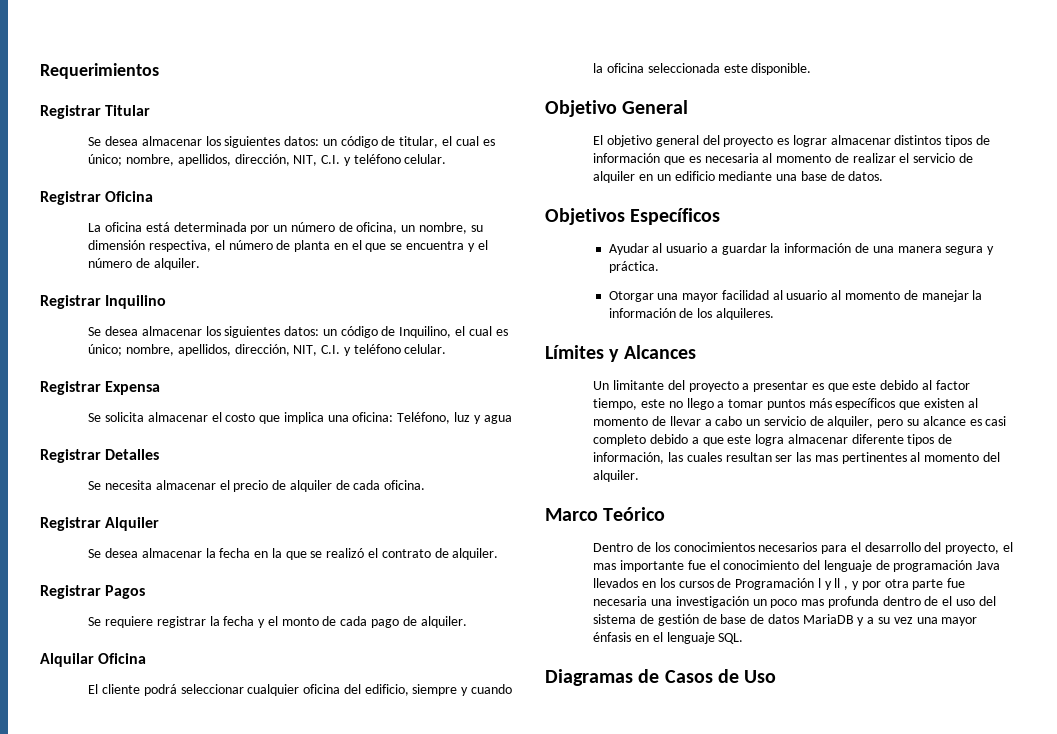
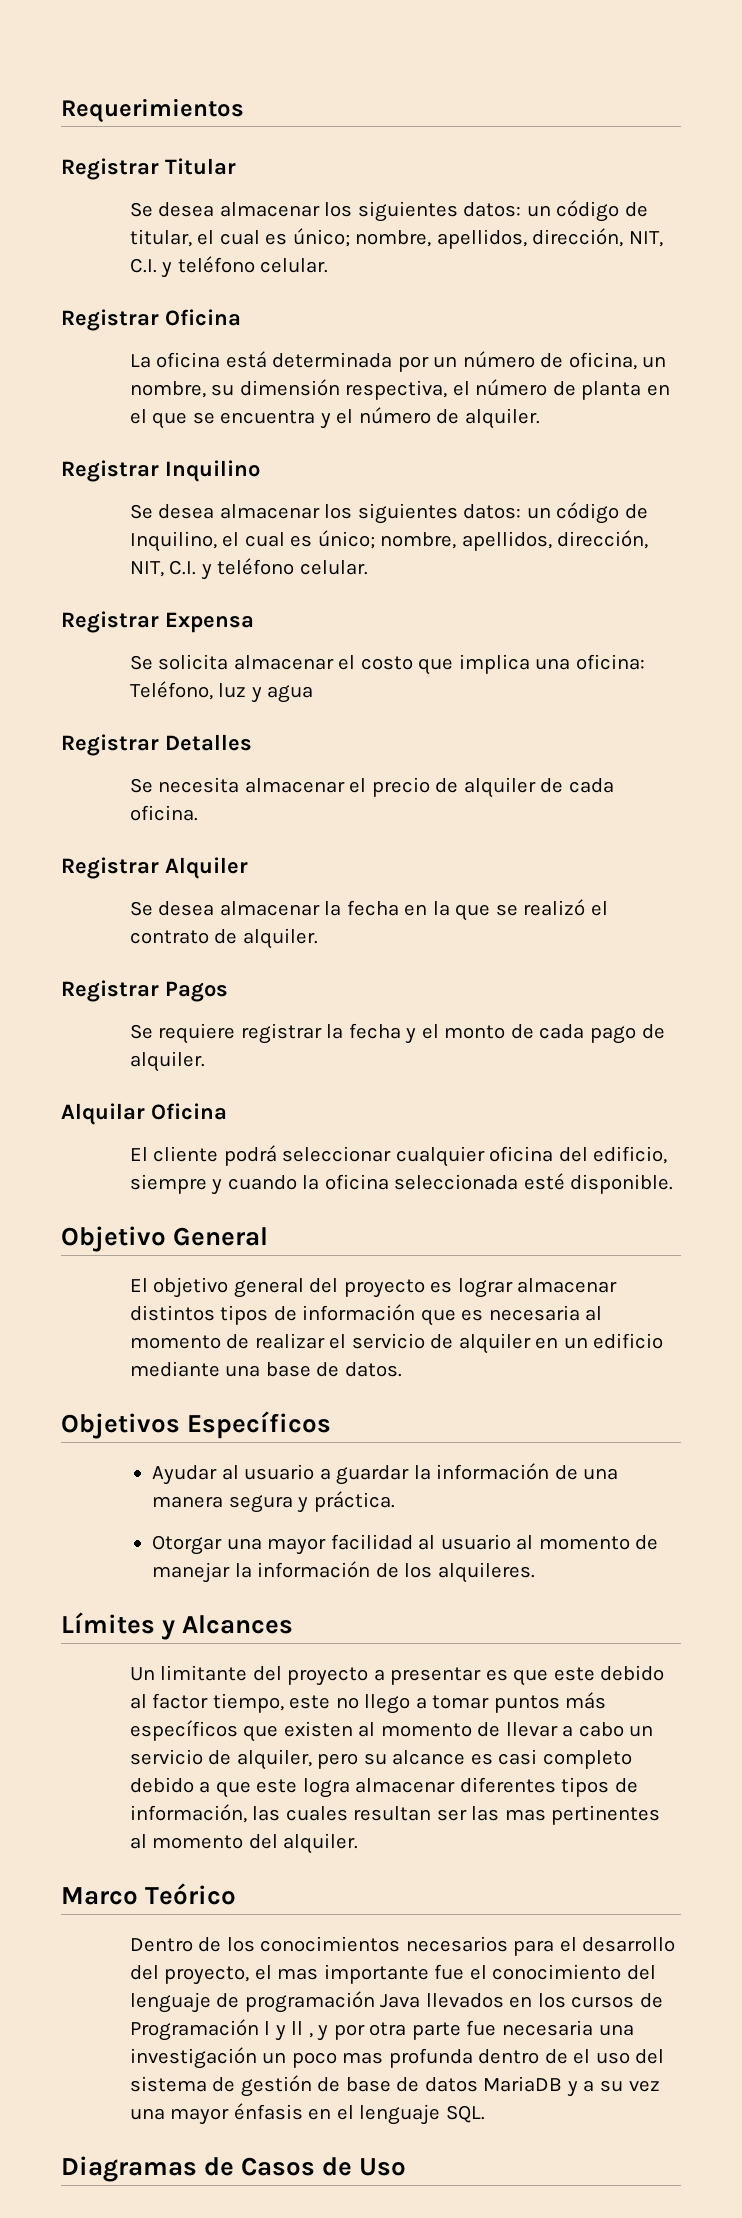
- El cliente podrá seleccionar cualquier oficina del edificio, siempre y cuando la oficina seleccionada este disponible.
+ El cliente podrá seleccionar cualquier oficina del edificio, siempre y cuando la oficina seleccionada esté disponible.
- Un limitante del proyecto a presentar es que este debido al factor tiempo, este no llego a tomar puntos más específicos que existen al momento de llevar a cabo un servicio de alquiler, pero su alcance es casi completo debido a que este logra almacenar diferente tipos de información, las cuales resultan ser las mas pertinentes al momento del alquiler.
+ Un limitante del proyecto a presentar es que este debido al factor tiempo, este no llego a tomar puntos más específicos que existen al momento de llevar a cabo un servicio de alquiler, pero su alcance es casi completo debido a que este logra almacenar diferentes tipos de información, las cuales resultan ser las mas pertinentes al momento del alquiler.

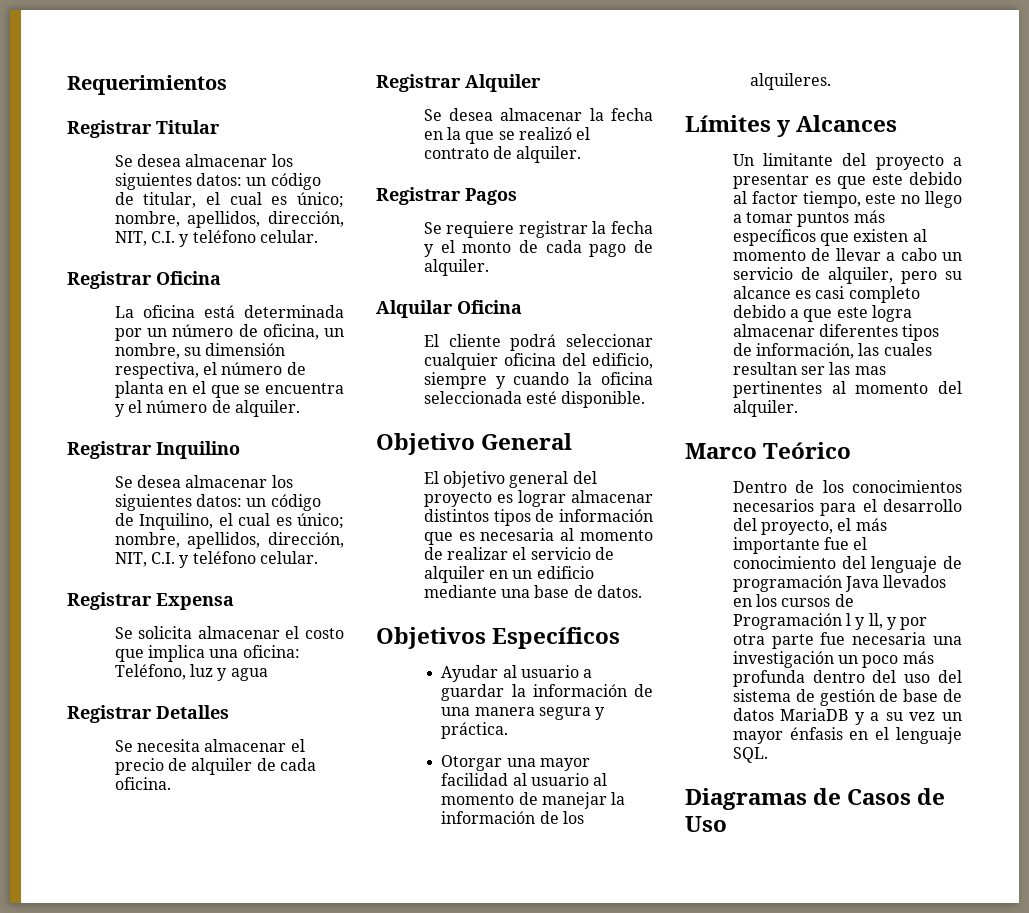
- Dentro de los conocimientos necesarios para el desarrollo del proyecto, el mas importante fue el conocimiento del lenguaje de programación Java llevados en los cursos de Programación l y ll , y por otra parte fue necesaria una investigación un poco mas profunda dentro de el uso del sistema de gestión de base de datos MariaDB y a su vez una mayor énfasis en el lenguaje SQL.
+ Dentro de los conocimientos necesarios para el desarrollo del proyecto, el más importante fue el conocimiento del lenguaje de programación Java llevados en los cursos de Programación l y ll, y por otra parte fue necesaria una investigación un poco más profunda dentro del uso del sistema de gestión de base de datos MariaDB y a su vez un mayor énfasis en el lenguaje SQL.

